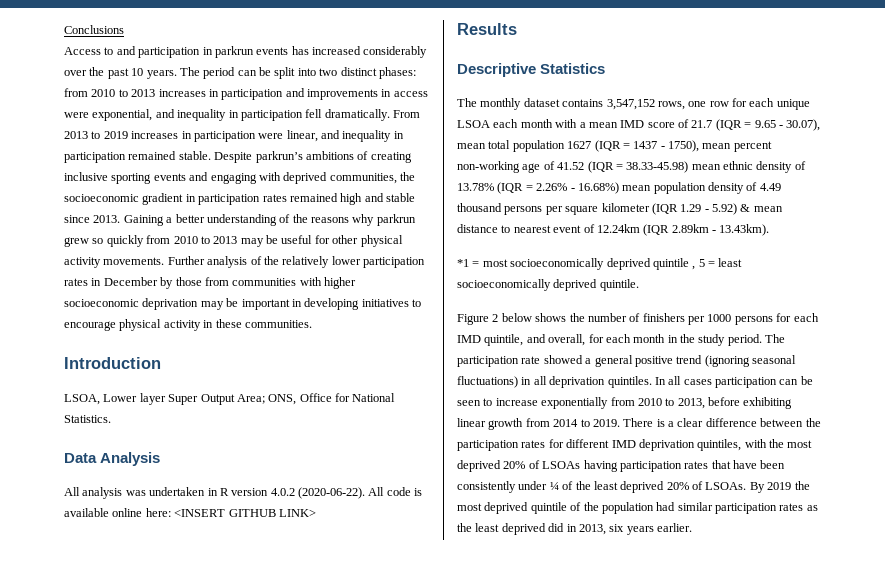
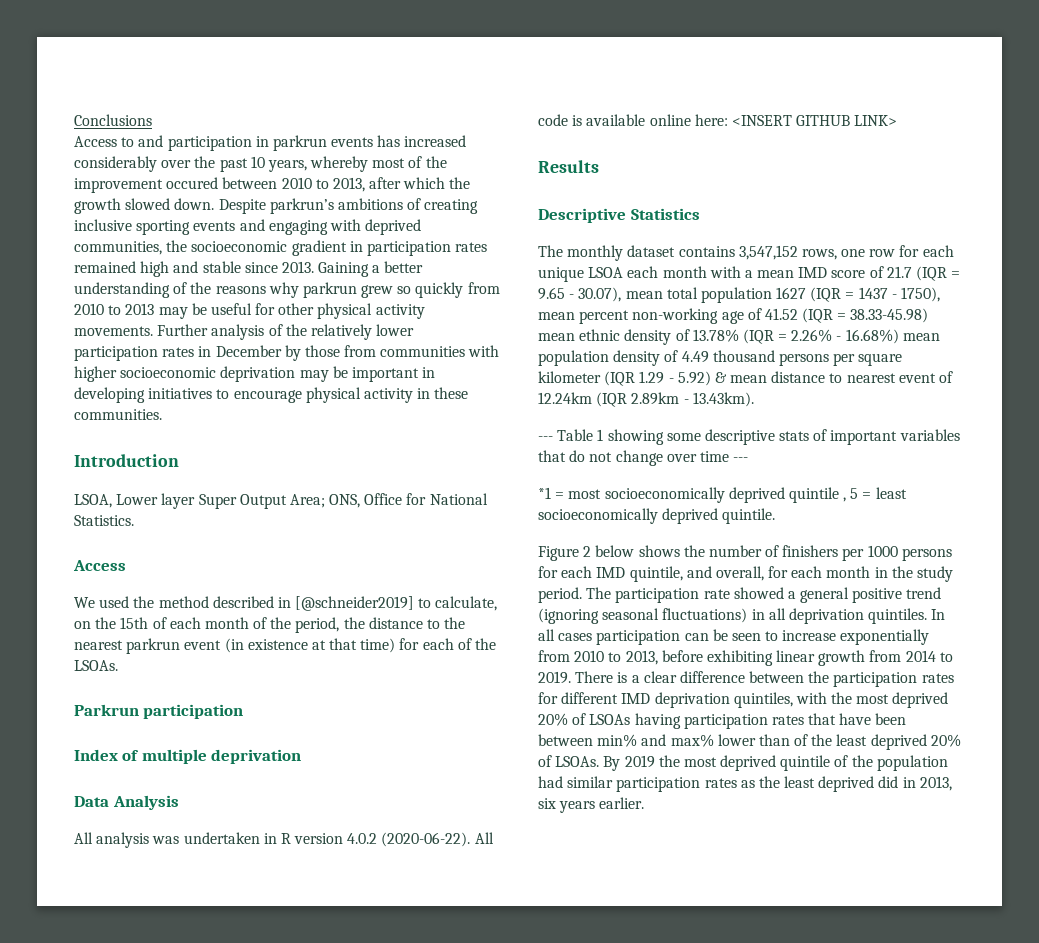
- Access to and participation in parkrun events has increased considerably over the past 10 years. The period can be split into two distinct phases: from 2010 to 2013 increases in participation and improvements in access were exponential, and inequality in participation fell dramatically. From 2013 to 2019 increases in participation were linear, and inequality in participation remained stable.
+ Access to and participation in parkrun events has increased considerably over the past 10 years, whereby most of the improvement occured between 2010 to 2013, after which the growth slowed down.
  LSOA, Lower layer Super Output Area; ONS, Office for National Statistics.
+ Access
+ We used the method described in [@schneider2019] to calculate, on the 15th of each month of the period, the distance to the nearest parkrun event (in existence at that time) for each of the LSOAs.
+ Parkrun participation
+ Index of multiple deprivation
+ --- Table 1 showing some descriptive stats of important variables that do not change over time ---
- There is a clear difference between the participation rates for different IMD deprivation quintiles, with the most deprived 20% of LSOAs having participation rates that have been consistently under ¼ of the least deprived 20% of LSOAs.
+ There is a clear difference between the participation rates for different IMD deprivation quintiles, with the most deprived 20% of LSOAs having participation rates that have been between min% and max% lower than of the least deprived 20% of LSOAs.

